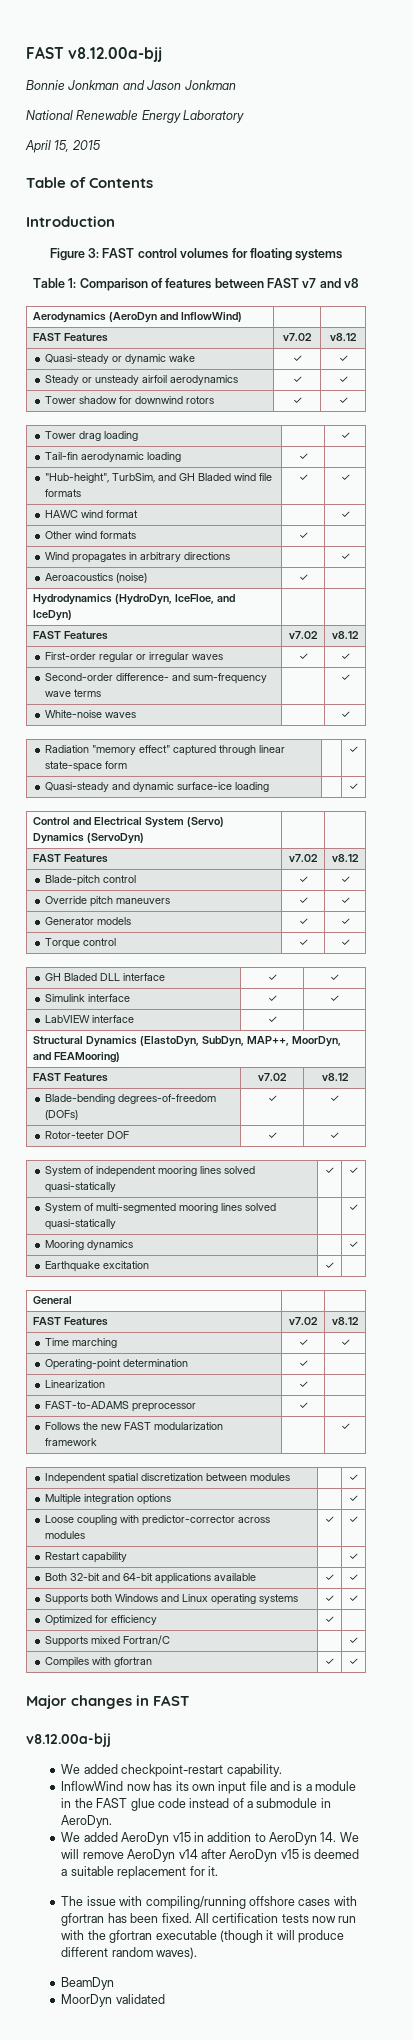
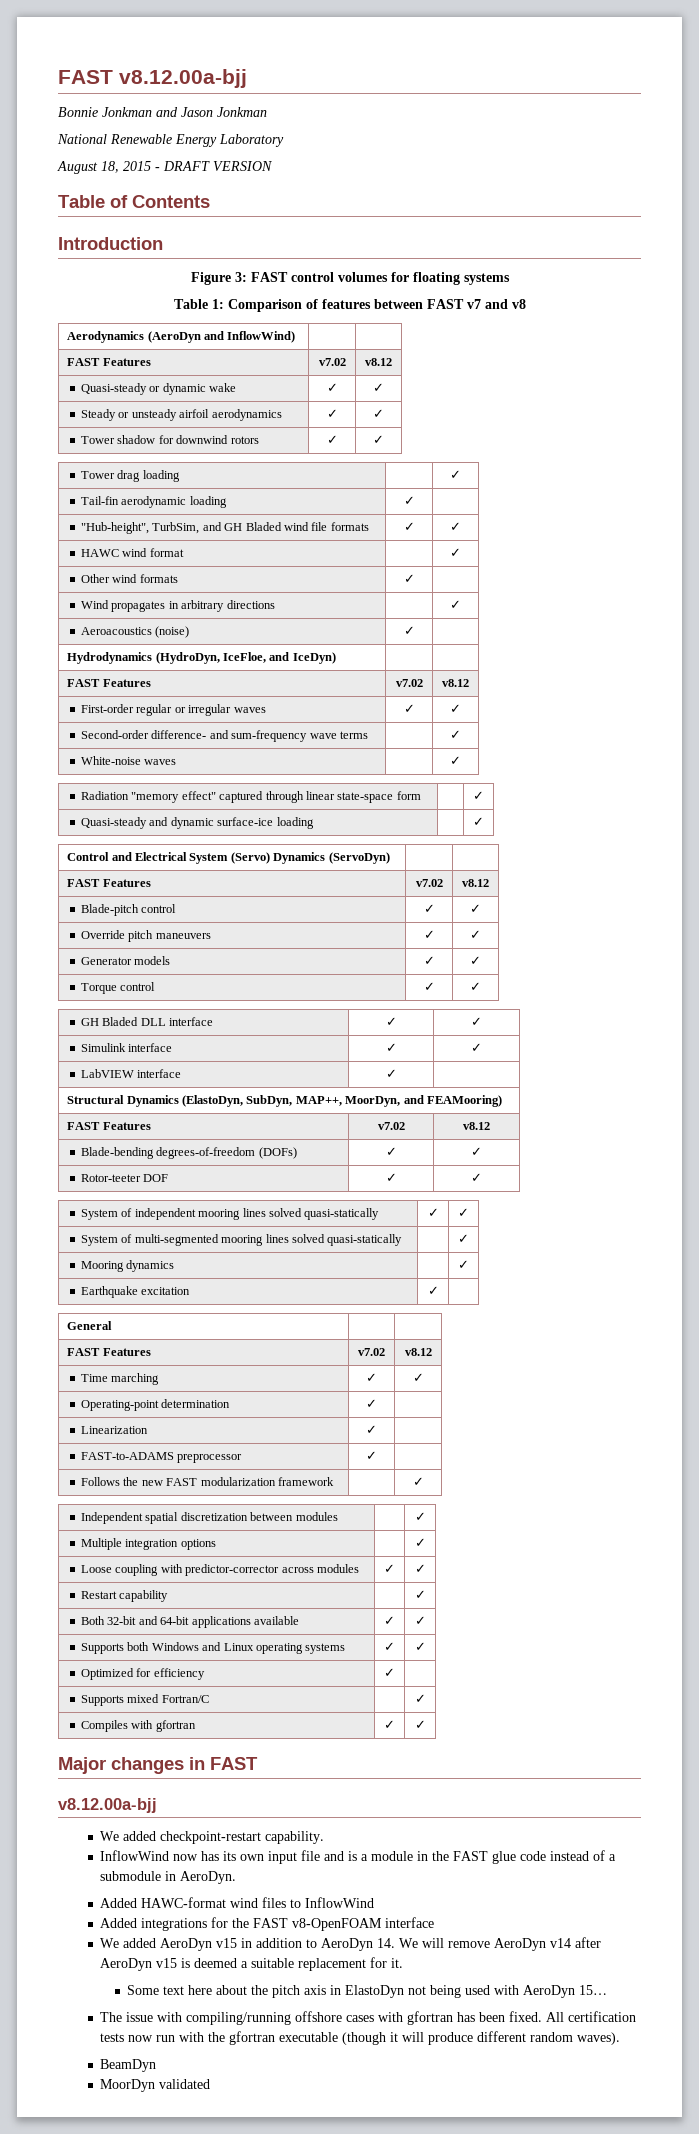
- April 15, 2015
+ August 18, 2015 - DRAFT VERSION
+ Added HAWC-format wind files to InflowWind
+ Added integrations for the FAST v8-OpenFOAM interface
+ Some text here about the pitch axis in ElastoDyn not being used with AeroDyn 15…

